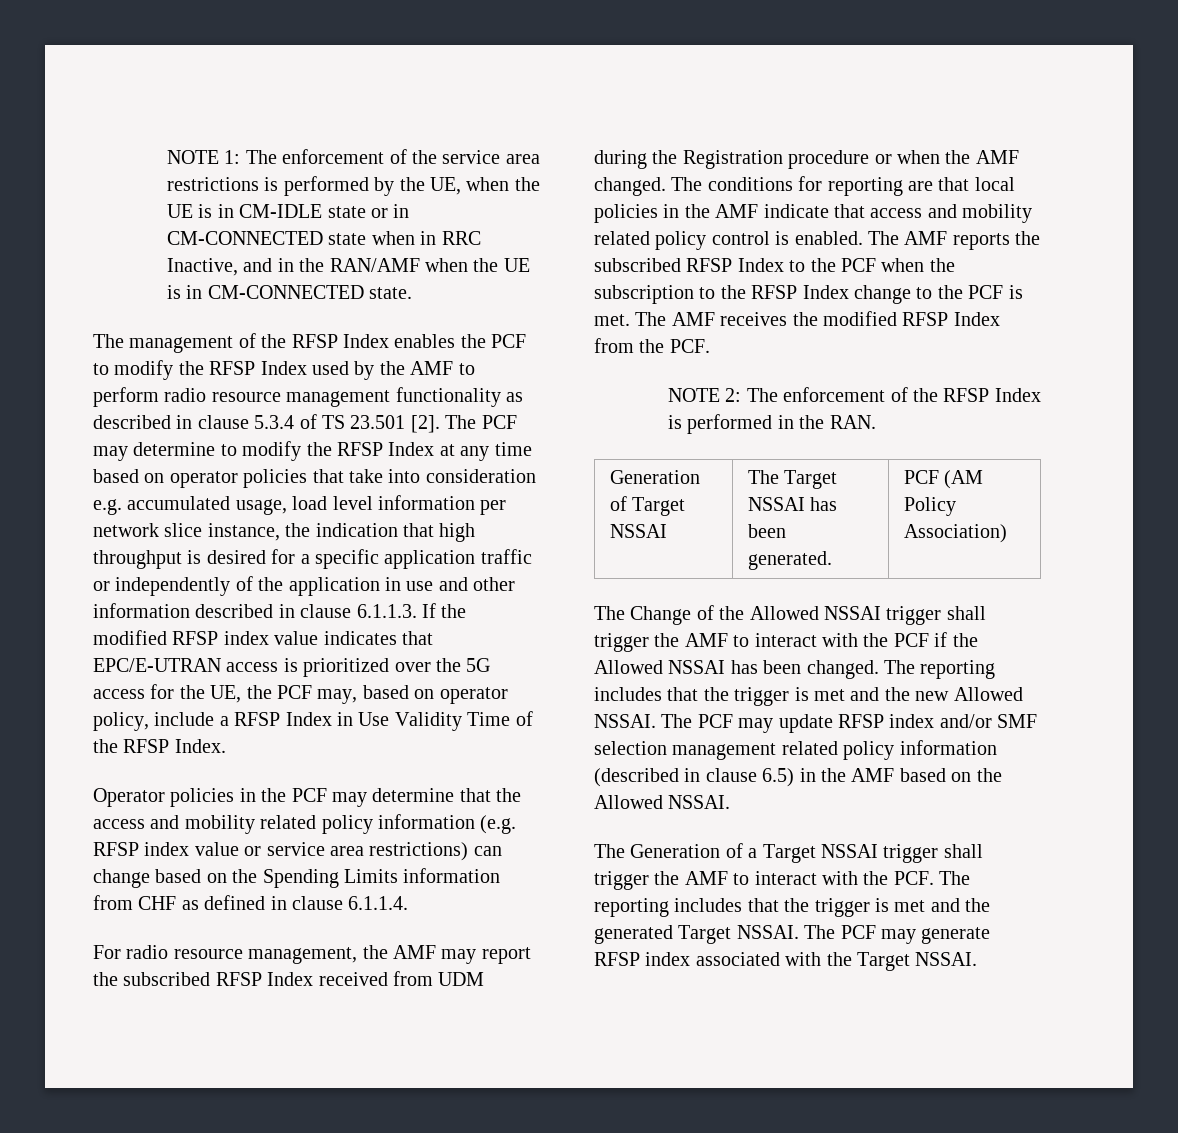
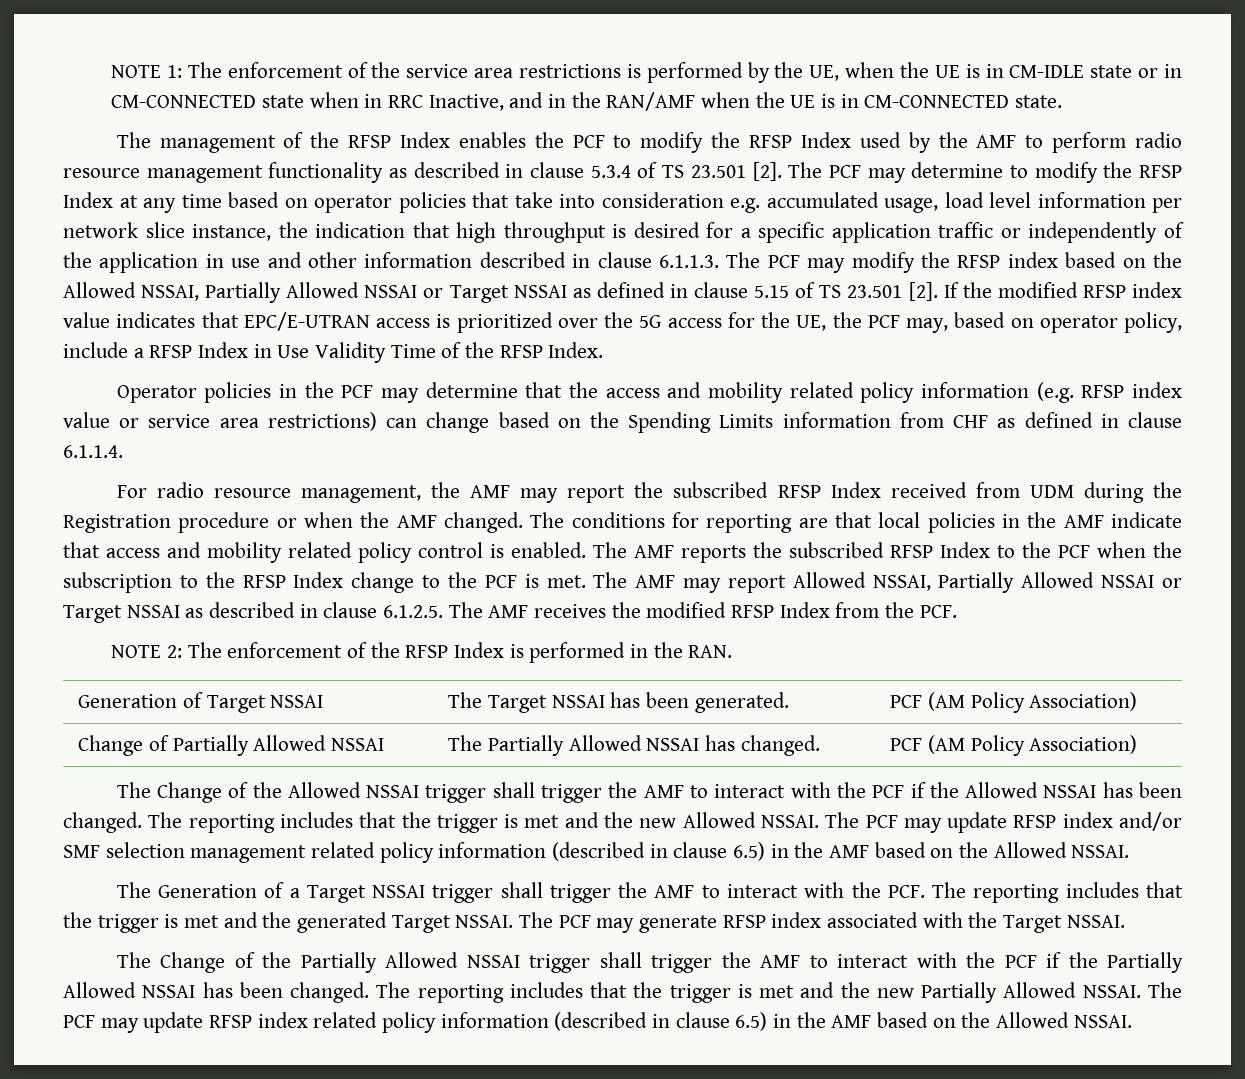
- The PCF may determine to modify the RFSP Index at any time based on operator policies that take into consideration e.g. accumulated usage, load level information per network slice instance, the indication that high throughput is desired for a specific application traffic or independently of the application in use and other information described in clause 6.1.1.3. If the modified RFSP index value indicates that EPC/E-UTRAN access is prioritized over the 5G access for the UE, the PCF may, based on operator policy, include a RFSP Index in Use Validity Time of the RFSP Index.
+ The PCF may determine to modify the RFSP Index at any time based on operator policies that take into consideration e.g. accumulated usage, load level information per network slice instance, the indication that high throughput is desired for a specific application traffic or independently of the application in use and other information described in clause 6.1.1.3. The PCF may modify the RFSP index based on the Allowed NSSAI, Partially Allowed NSSAI or Target NSSAI as defined in clause 5.15 of TS 23.501 [2]. If the modified RFSP index value indicates that EPC/E-UTRAN access is prioritized over the 5G access for the UE, the PCF may, based on operator policy, include a RFSP Index in Use Validity Time of the RFSP Index.
- The AMF receives the modified RFSP Index from the PCF.
+ The AMF may report Allowed NSSAI, Partially Allowed NSSAI or Target NSSAI as described in clause 6.1.2.5. The AMF receives the modified RFSP Index from the PCF.
+ Change of Partially Allowed NSSAI | The Partially Allowed NSSAI has changed. | PCF (AM Policy Association)
+ The Change of the Partially Allowed NSSAI trigger shall trigger the AMF to interact with the PCF if the Partially Allowed NSSAI has been changed. The reporting includes that the trigger is met and the new Partially Allowed NSSAI. The PCF may update RFSP index related policy information (described in clause 6.5) in the AMF based on the Allowed NSSAI.

